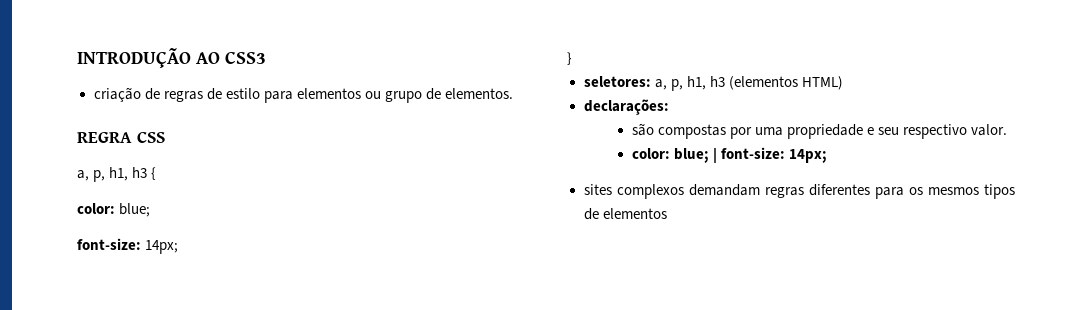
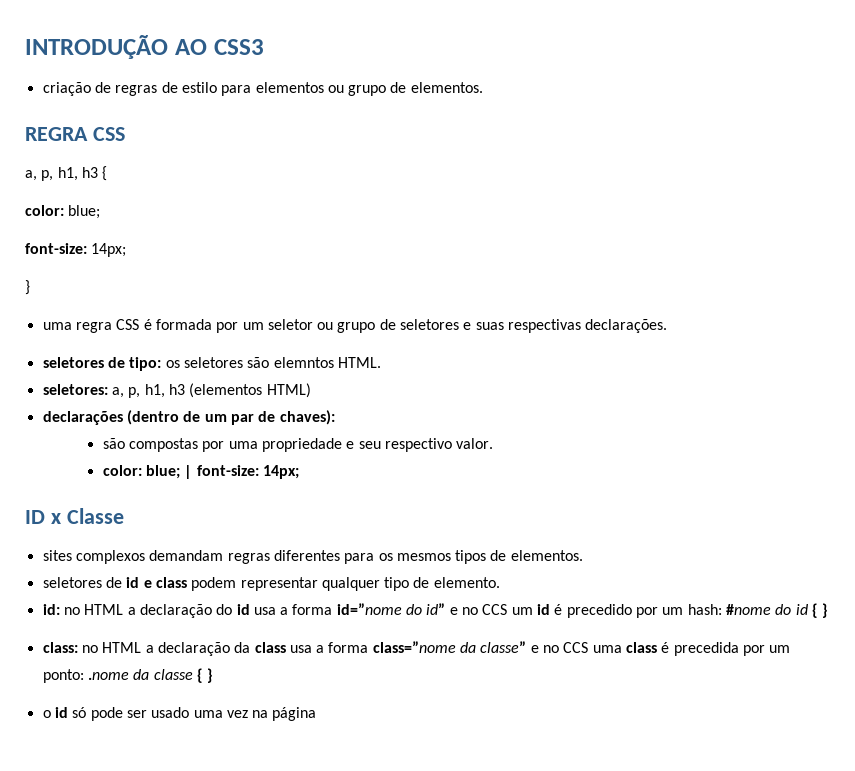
+ uma regra CSS é formada por um seletor ou grupo de seletores e suas respectivas declarações.
+ seletores de tipo: os seletores são elemntos HTML.
- declarações:
+ declarações (dentro de um par de chaves):
+ ID x Classe
- sites complexos demandam regras diferentes para os mesmos tipos de elementos
+ sites complexos demandam regras diferentes para os mesmos tipos de elementos.
+ seletores de id e class podem representar qualquer tipo de elemento.
+ id: no HTML a declaração do id usa a forma id=”nome do id” e no CCS um id é precedido por um hash: #nome do id { }
+ class: no HTML a declaração da class usa a forma class=”nome da classe” e no CCS uma class é precedida por um ponto: .nome da classe { }
+ o id só pode ser usado uma vez na página

